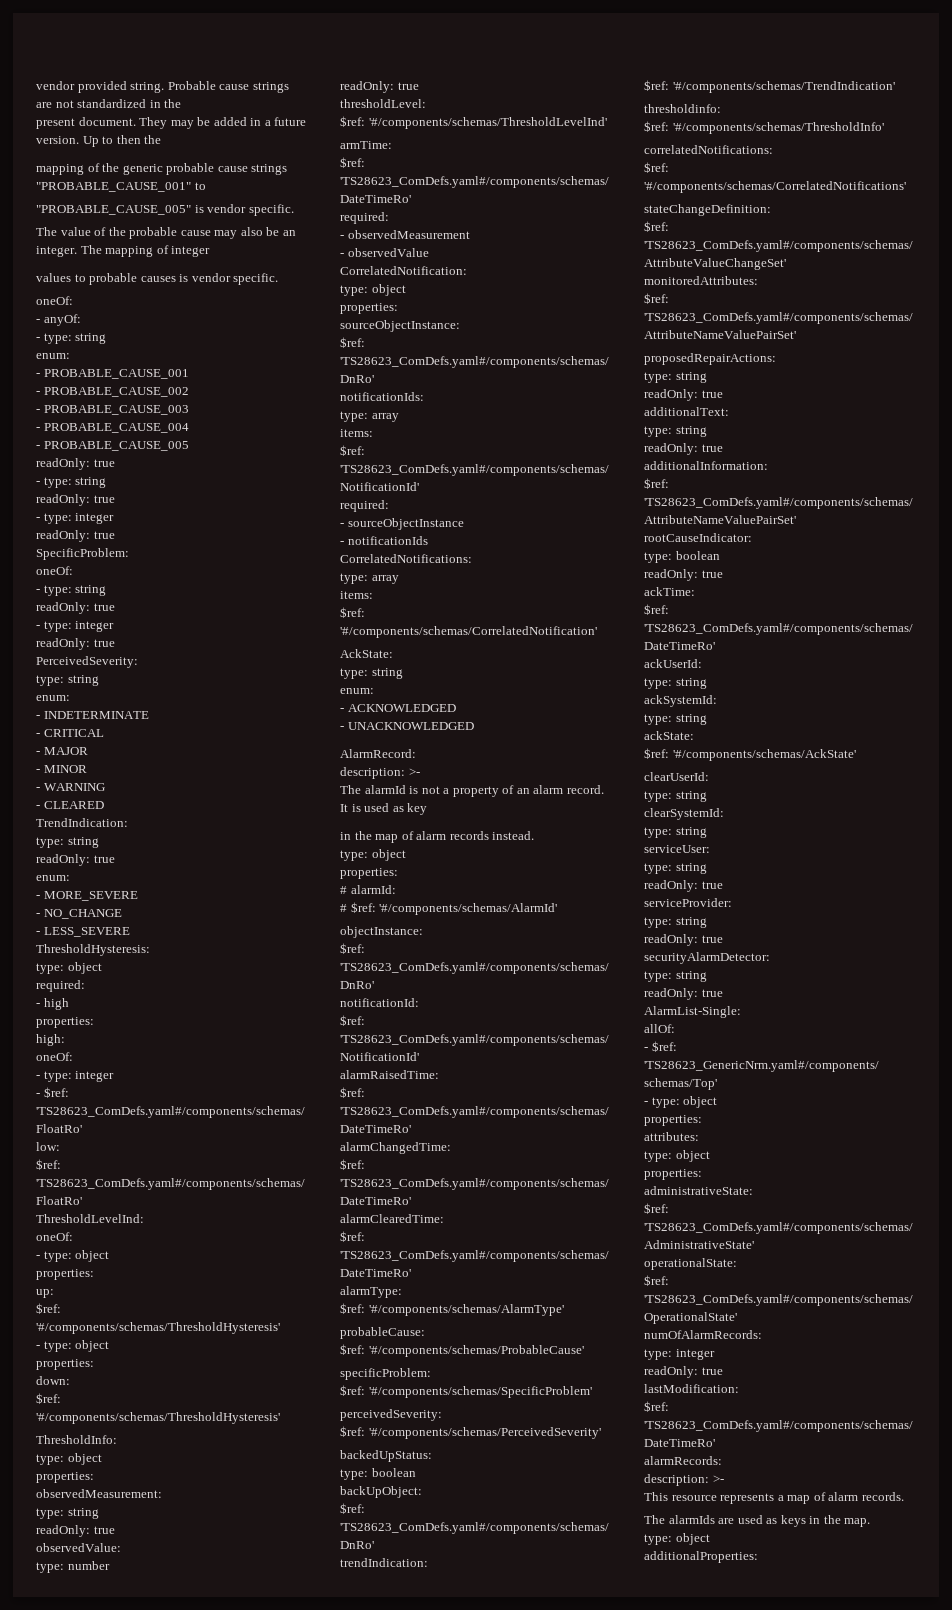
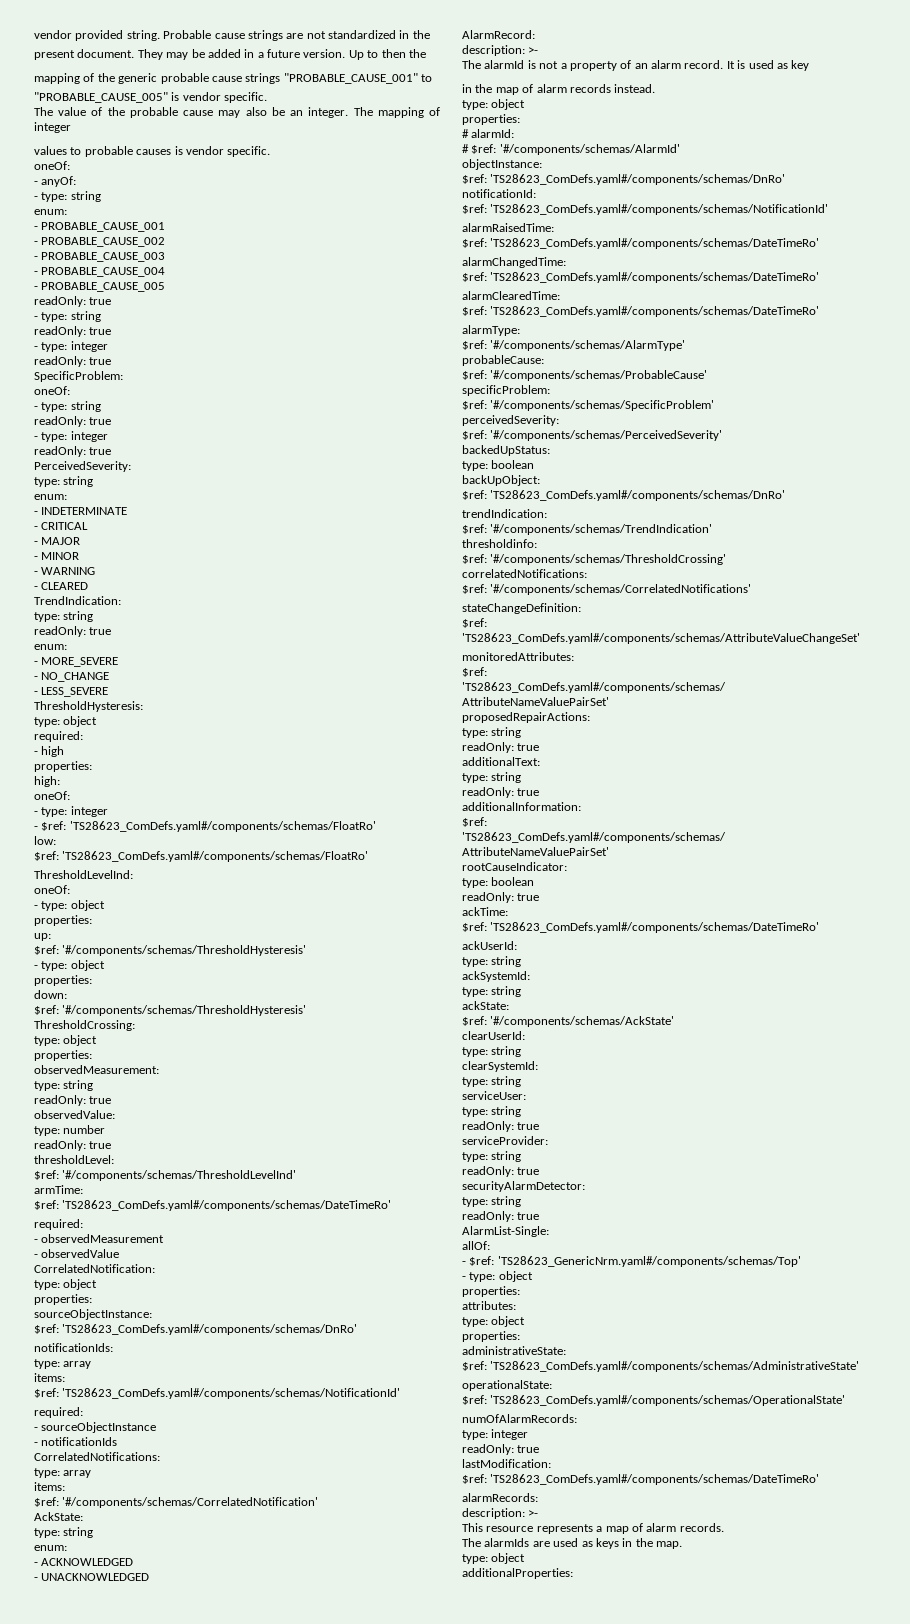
- ThresholdInfo:
+ ThresholdCrossing:
- $ref: '#/components/schemas/ThresholdInfo'
+ $ref: '#/components/schemas/ThresholdCrossing'

